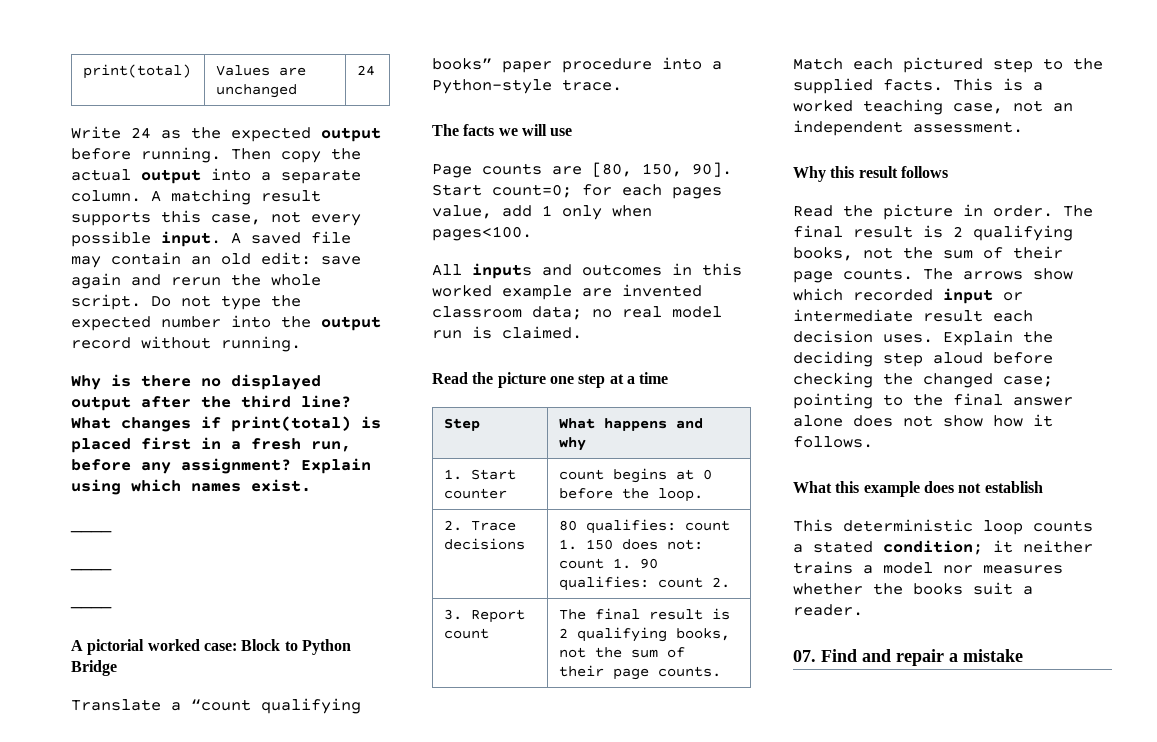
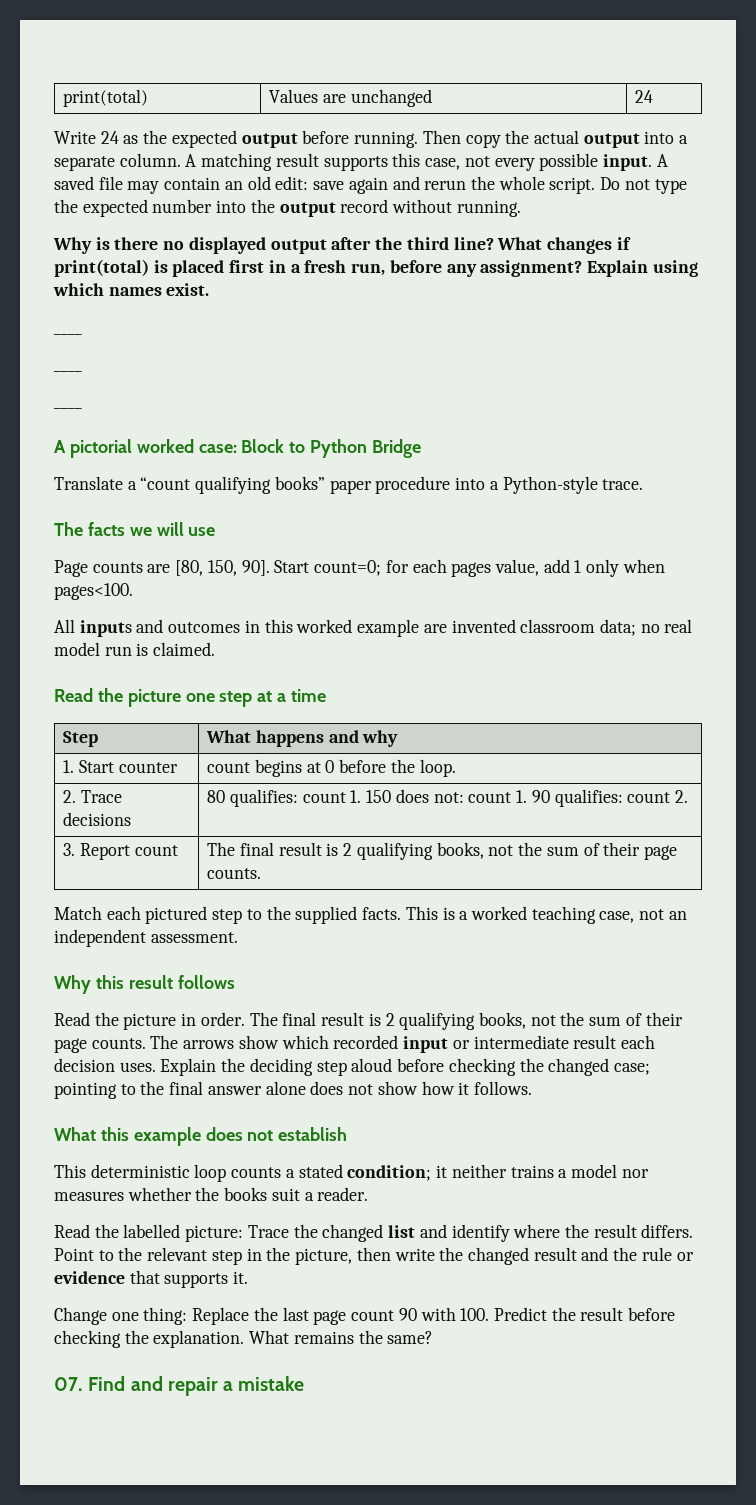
+ Read the labelled picture: Trace the changed list and identify where the result differs. Point to the relevant step in the picture, then write the changed result and the rule or evidence that supports it.
+ Change one thing: Replace the last page count 90 with 100. Predict the result before checking the explanation. What remains the same?

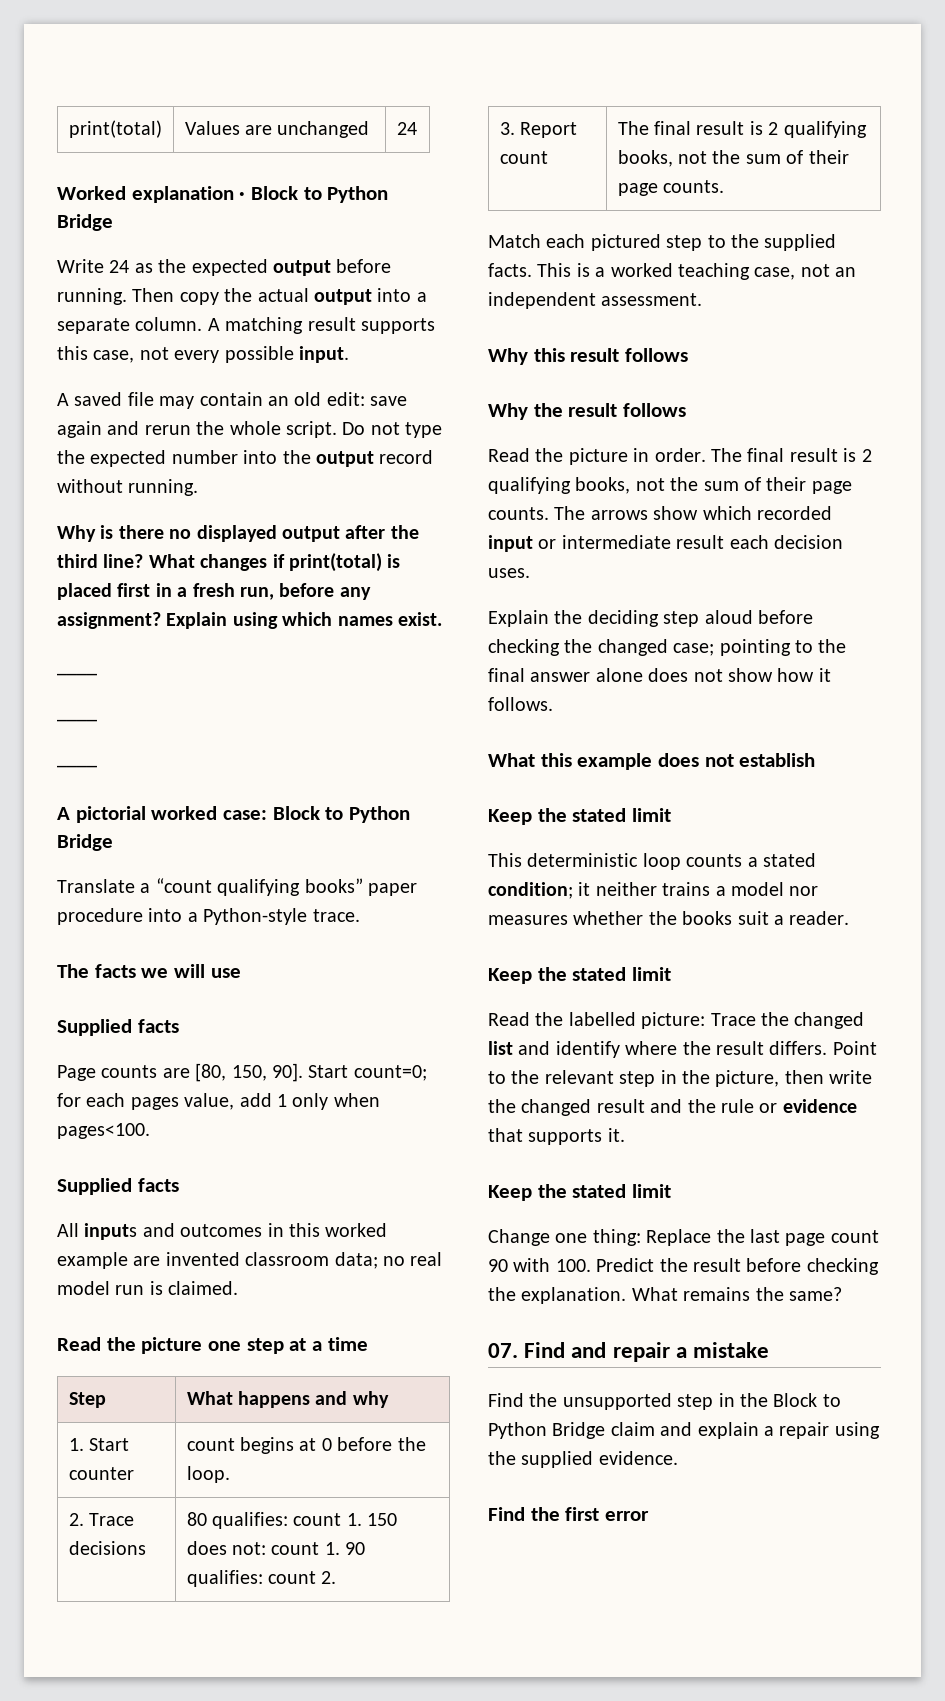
+ Worked explanation · Block to Python Bridge
- A matching result supports this case, not every possible input. A saved file may contain an old edit: save again and rerun the whole script.
+ A matching result supports this case, not every possible input.
+ A saved file may contain an old edit: save again and rerun the whole script.
  The facts we will use
+ Supplied facts
  Start count=0; for each pages value, add 1 only when pages<100.
+ Supplied facts
+ Why the result follows
- The arrows show which recorded input or intermediate result each decision uses. Explain the deciding step aloud before checking the changed case; pointing to the final answer alone does not show how it follows.
+ The arrows show which recorded input or intermediate result each decision uses.
+ Explain the deciding step aloud before checking the changed case; pointing to the final answer alone does not show how it follows.
  What this example does not establish
+ Keep the stated limit
  This deterministic loop counts a stated condition; it neither trains a model nor measures whether the books suit a reader.
+ Keep the stated limit
  Point to the relevant step in the picture, then write the changed result and the rule or evidence that supports it.
+ Keep the stated limit
+ Find the unsupported step in the Block to Python Bridge claim and explain a repair using the supplied evidence.
+ Find the first error

